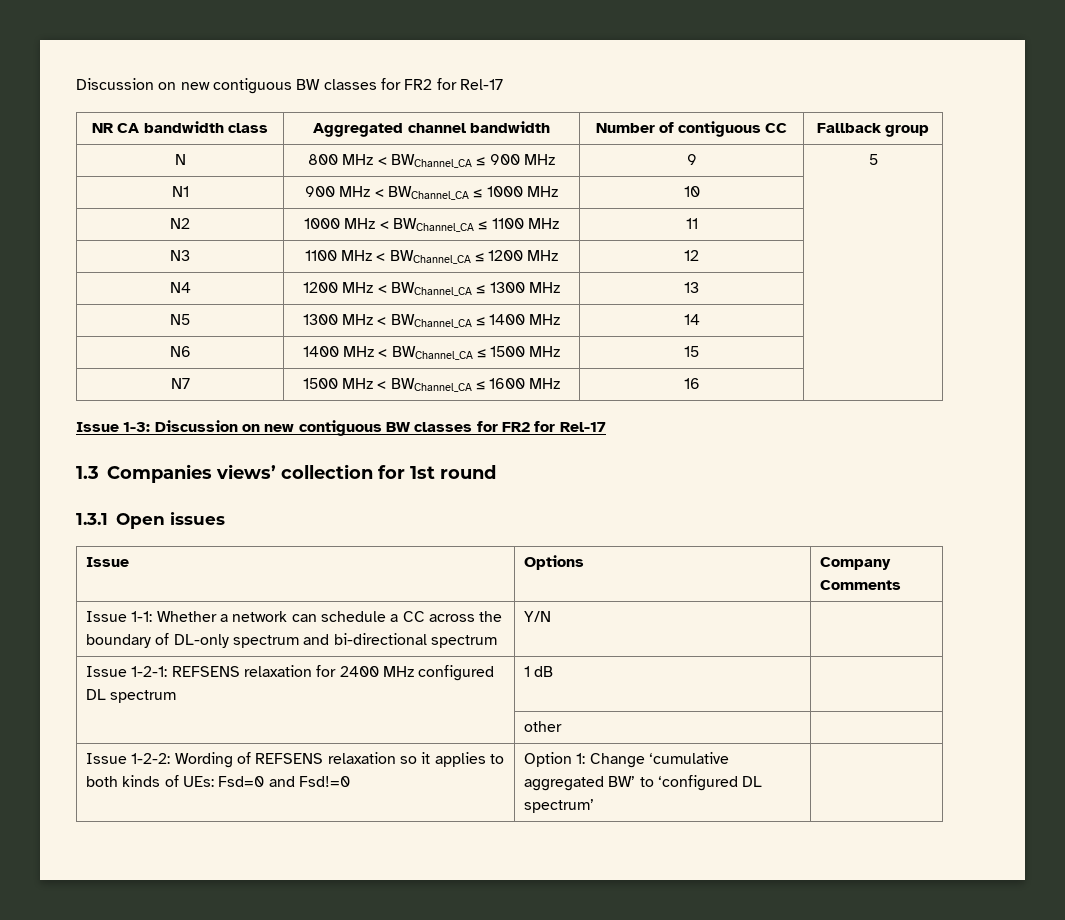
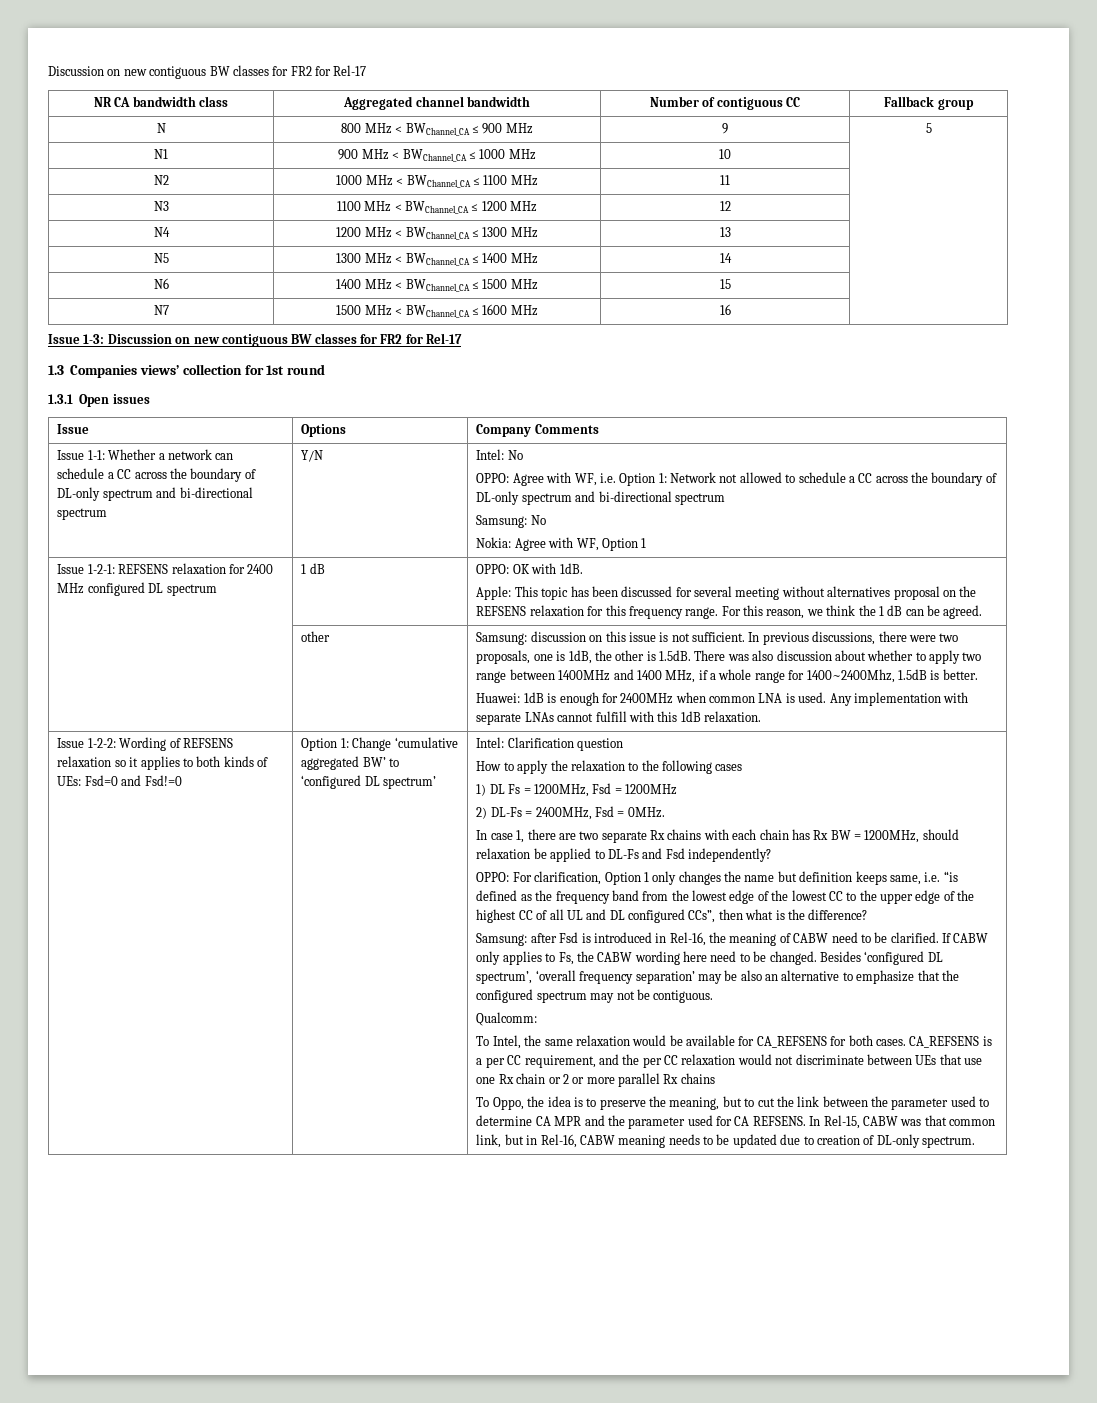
+ Intel: No
+ OPPO: Agree with WF, i.e. Option 1: Network not allowed to schedule a CC across the boundary of DL-only spectrum and bi-directional spectrum
+ Samsung: No
+ Nokia: Agree with WF, Option 1
- | other |
+ OPPO: OK with 1dB.
+ Apple: This topic has been discussed for several meeting without alternatives proposal on the REFSENS relaxation for this frequency range. For this reason, we think the 1 dB can be agreed.
+ | other | Samsung: discussion on this issue is not sufficient. In previous discussions, there were two proposals, one is 1dB, the other is 1.5dB. There was also discussion about whether to apply two range between 1400MHz and 1400 MHz, if a whole range for 1400~2400Mhz, 1.5dB is better.
+ Huawei: 1dB is enough for 2400MHz when common LNA is used. Any implementation with separate LNAs cannot fulfill with this 1dB relaxation.
+ Intel: Clarification question
+ How to apply the relaxation to the following cases
+ 1) DL Fs = 1200MHz, Fsd = 1200MHz
+ 2) DL-Fs = 2400MHz, Fsd = 0MHz.
+ In case 1, there are two separate Rx chains with each chain has Rx BW = 1200MHz, should relaxation be applied to DL-Fs and Fsd independently?
+ OPPO: For clarification, Option 1 only changes the name but definition keeps same, i.e. “is defined as the frequency band from the lowest edge of the lowest CC to the upper edge of the highest CC of all UL and DL configured CCs”, then what is the difference?
+ Samsung: after Fsd is introduced in Rel-16, the meaning of CABW need to be clarified. If CABW only applies to Fs, the CABW wording here need to be changed. Besides ‘configured DL spectrum’, ‘overall frequency separation’ may be also an alternative to emphasize that the configured spectrum may not be contiguous.
+ Qualcomm:
+ To Intel, the same relaxation would be available for CA_REFSENS for both cases. CA_REFSENS is a per CC requirement, and the per CC relaxation would not discriminate between UEs that use one Rx chain or 2 or more parallel Rx chains
+ To Oppo, the idea is to preserve the meaning, but to cut the link between the parameter used to determine CA MPR and the parameter used for CA REFSENS. In Rel-15, CABW was that common link, but in Rel-16, CABW meaning needs to be updated due to creation of DL-only spectrum.

